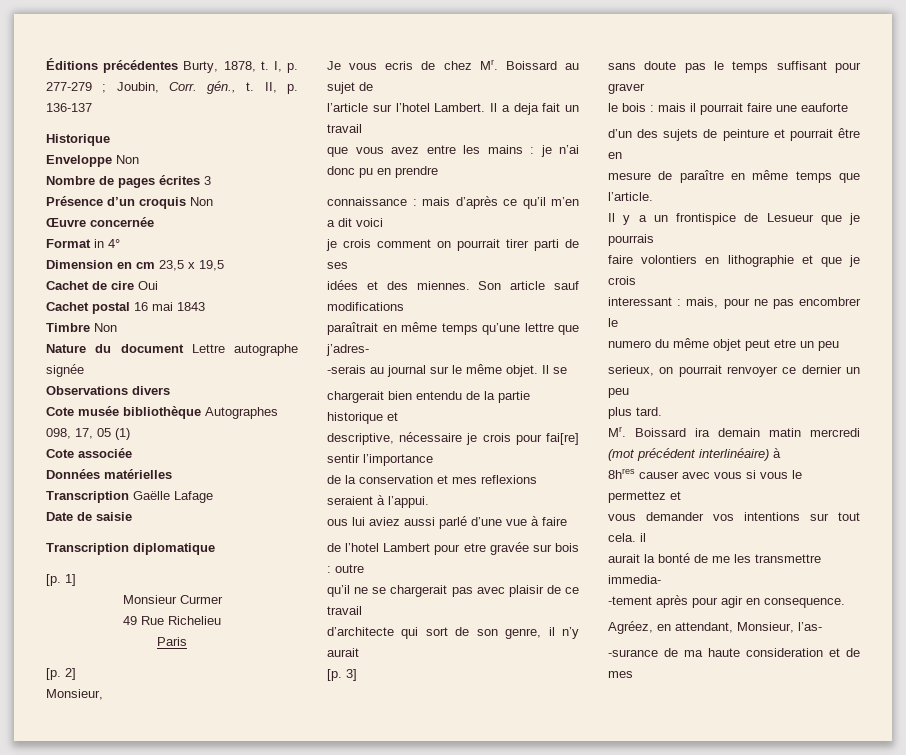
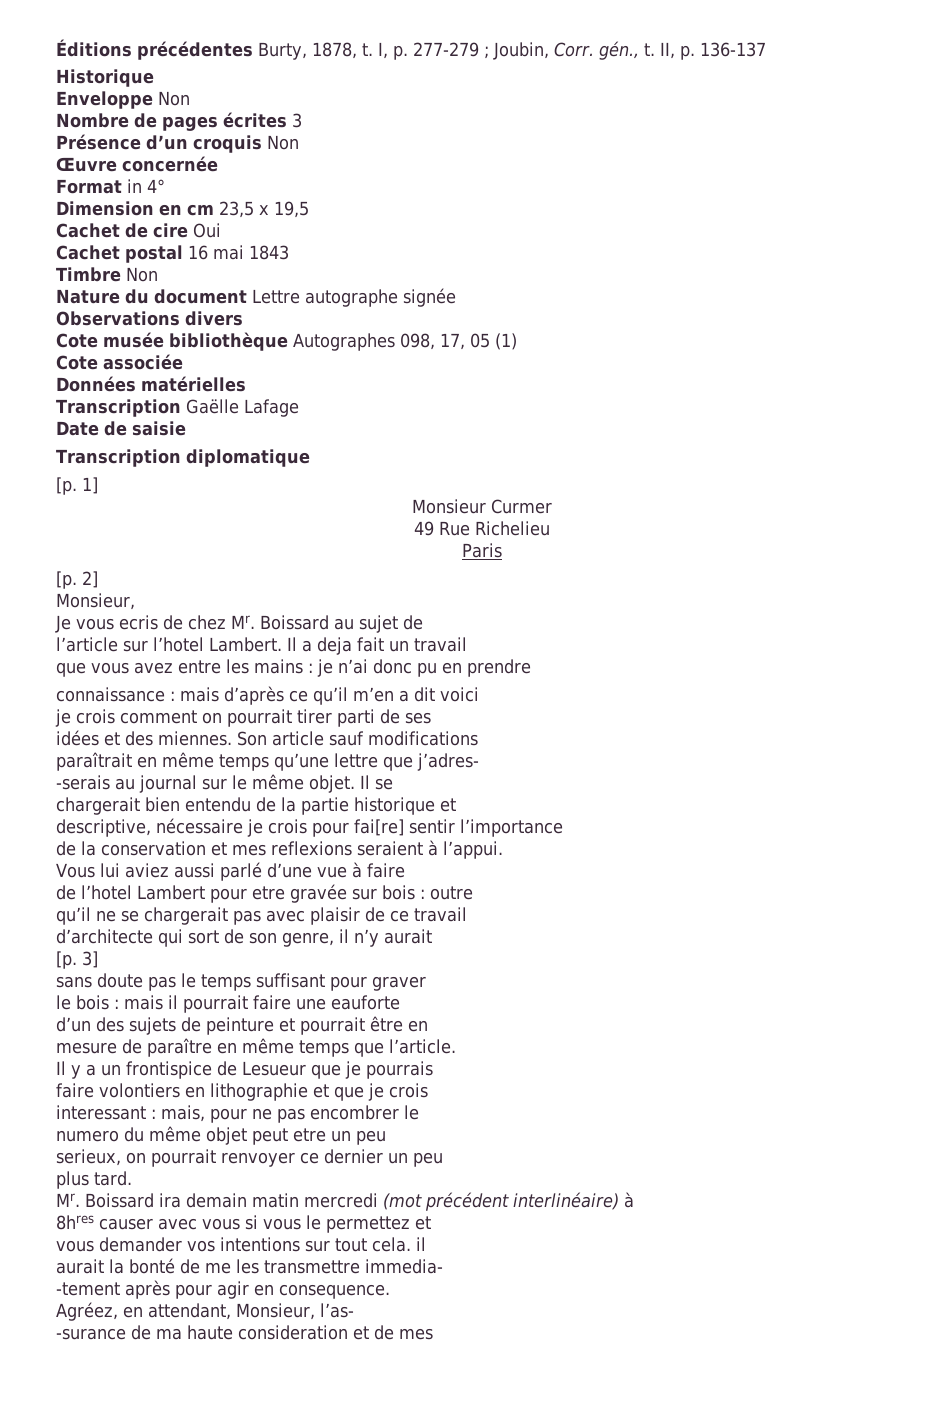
- ous lui aviez aussi parlé d’une vue à faire
+ Vous lui aviez aussi parlé d’une vue à faire

